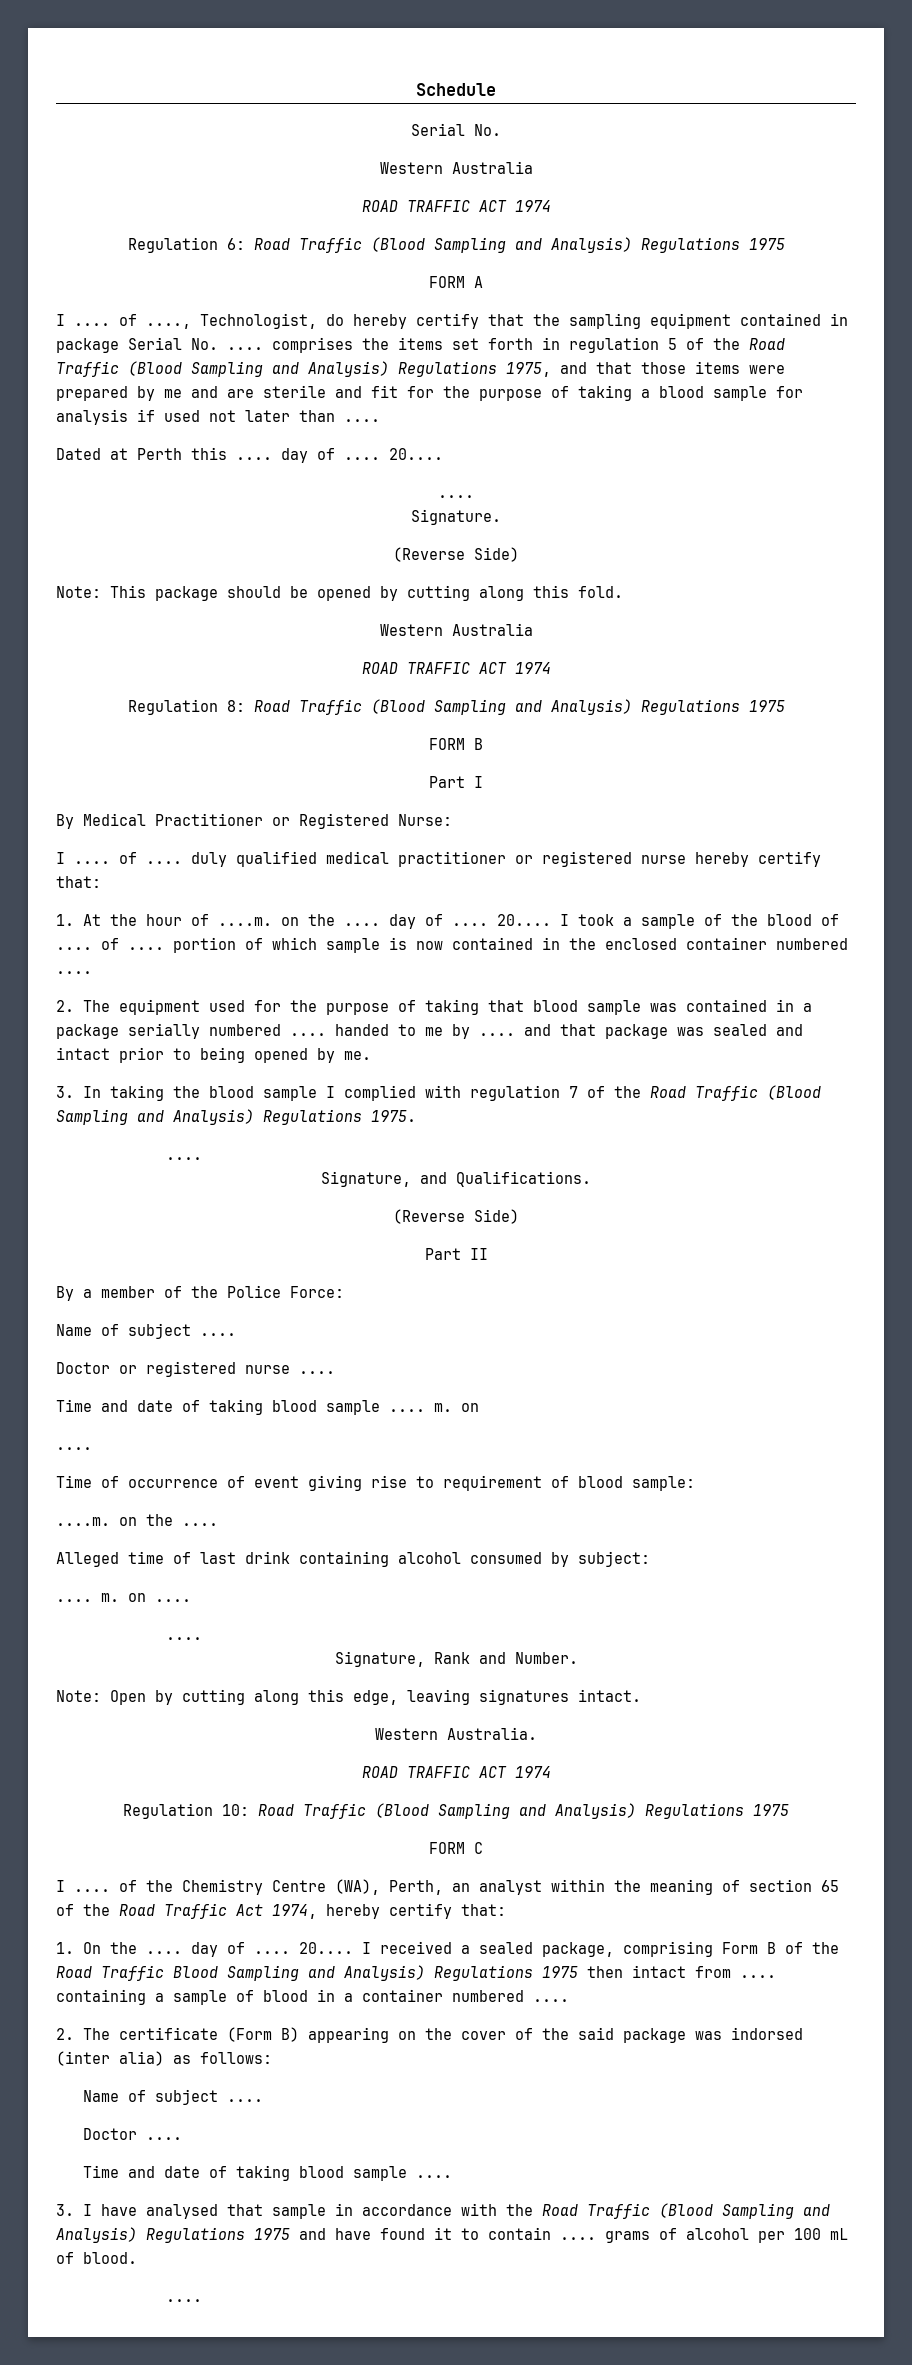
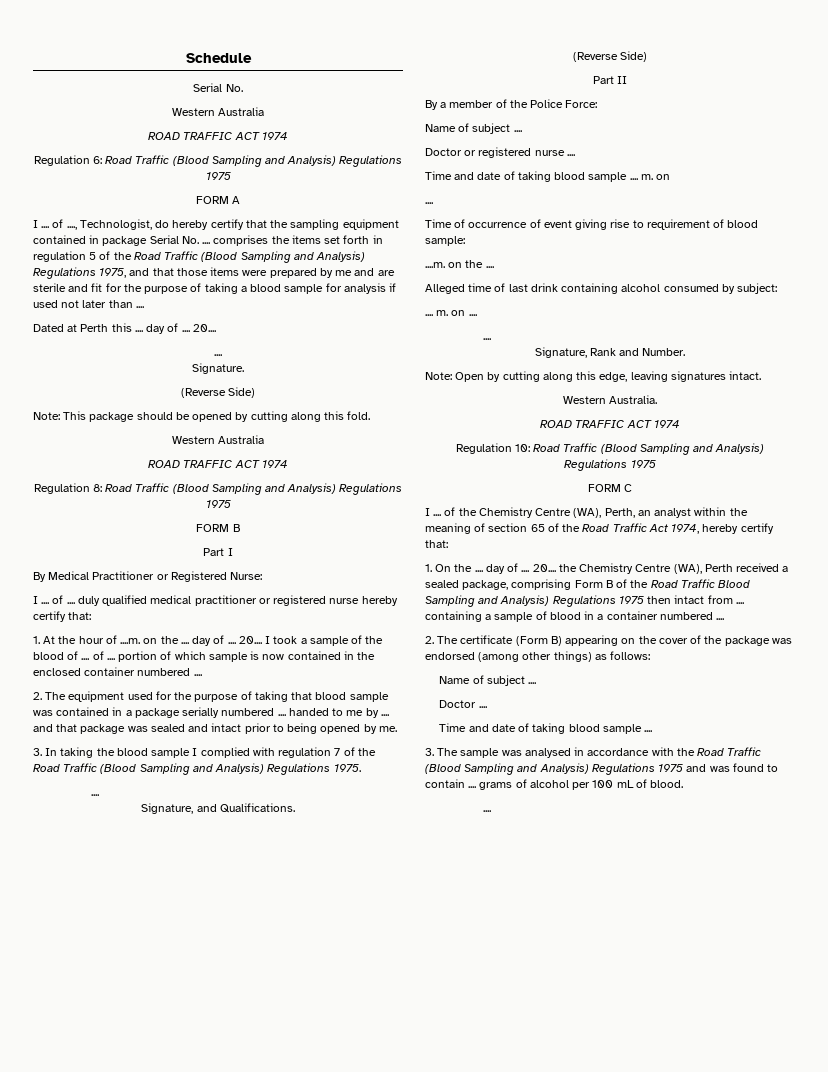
- 20.... I received a sealed package, comprising Form B of the Road Traffic Blood Sampling and Analysis) Regulations 1975 then intact from .... containing a sample of blood in a container numbered ....
+ 20.... the Chemistry Centre (WA), Perth received a sealed package, comprising Form B of the Road Traffic Blood Sampling and Analysis) Regulations 1975 then intact from .... containing a sample of blood in a container numbered ....
- 2. The certificate (Form B) appearing on the cover of the said package was indorsed (inter alia) as follows:
+ 2. The certificate (Form B) appearing on the cover of the package was endorsed (among other things) as follows:
- 3. I have analysed that sample in accordance with the Road Traffic (Blood Sampling and Analysis) Regulations 1975 and have found it to contain .... grams of alcohol per 100 mL of blood.
+ 3. The sample was analysed in accordance with the Road Traffic (Blood Sampling and Analysis) Regulations 1975 and was found to contain .... grams of alcohol per 100 mL of blood.

